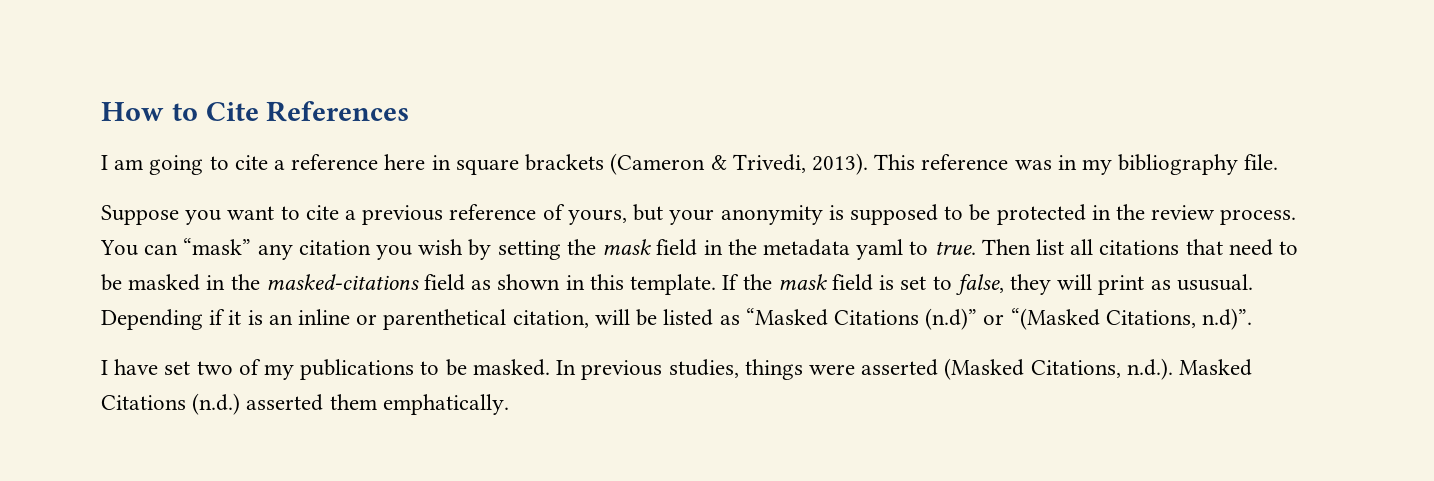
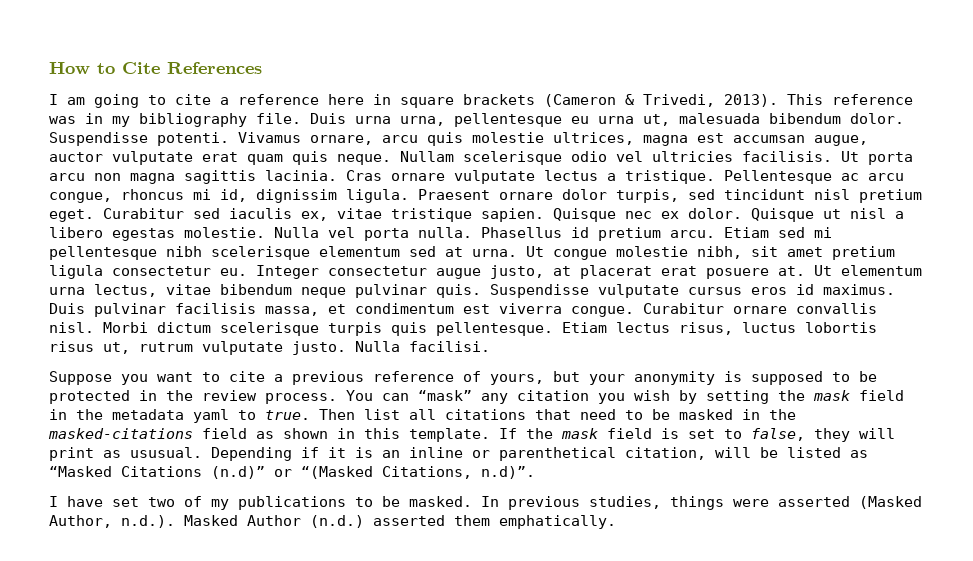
+ Duis urna urna, pellentesque eu urna ut, malesuada bibendum dolor. Suspendisse potenti. Vivamus ornare, arcu quis molestie ultrices, magna est accumsan augue, auctor vulputate erat quam quis neque. Nullam scelerisque odio vel ultricies facilisis. Ut porta arcu non magna sagittis lacinia. Cras ornare vulputate lectus a tristique. Pellentesque ac arcu congue, rhoncus mi id, dignissim ligula. Praesent ornare dolor turpis, sed tincidunt nisl pretium eget. Curabitur sed iaculis ex, vitae tristique sapien. Quisque nec ex dolor. Quisque ut nisl a libero egestas molestie. Nulla vel porta nulla. Phasellus id pretium arcu. Etiam sed mi pellentesque nibh scelerisque elementum sed at urna. Ut congue molestie nibh, sit amet pretium ligula consectetur eu. Integer consectetur augue justo, at placerat erat posuere at. Ut elementum urna lectus, vitae bibendum neque pulvinar quis. Suspendisse vulputate cursus eros id maximus. Duis pulvinar facilisis massa, et condimentum est viverra congue. Curabitur ornare convallis nisl. Morbi dictum scelerisque turpis quis pellentesque. Etiam lectus risus, luctus lobortis risus ut, rutrum vulputate justo. Nulla facilisi.
- In previous studies, things were asserted (Masked Citations, n.d.). Masked Citations (n.d.) asserted them emphatically.
+ In previous studies, things were asserted (Masked Author, n.d.). Masked Author (n.d.) asserted them emphatically.

